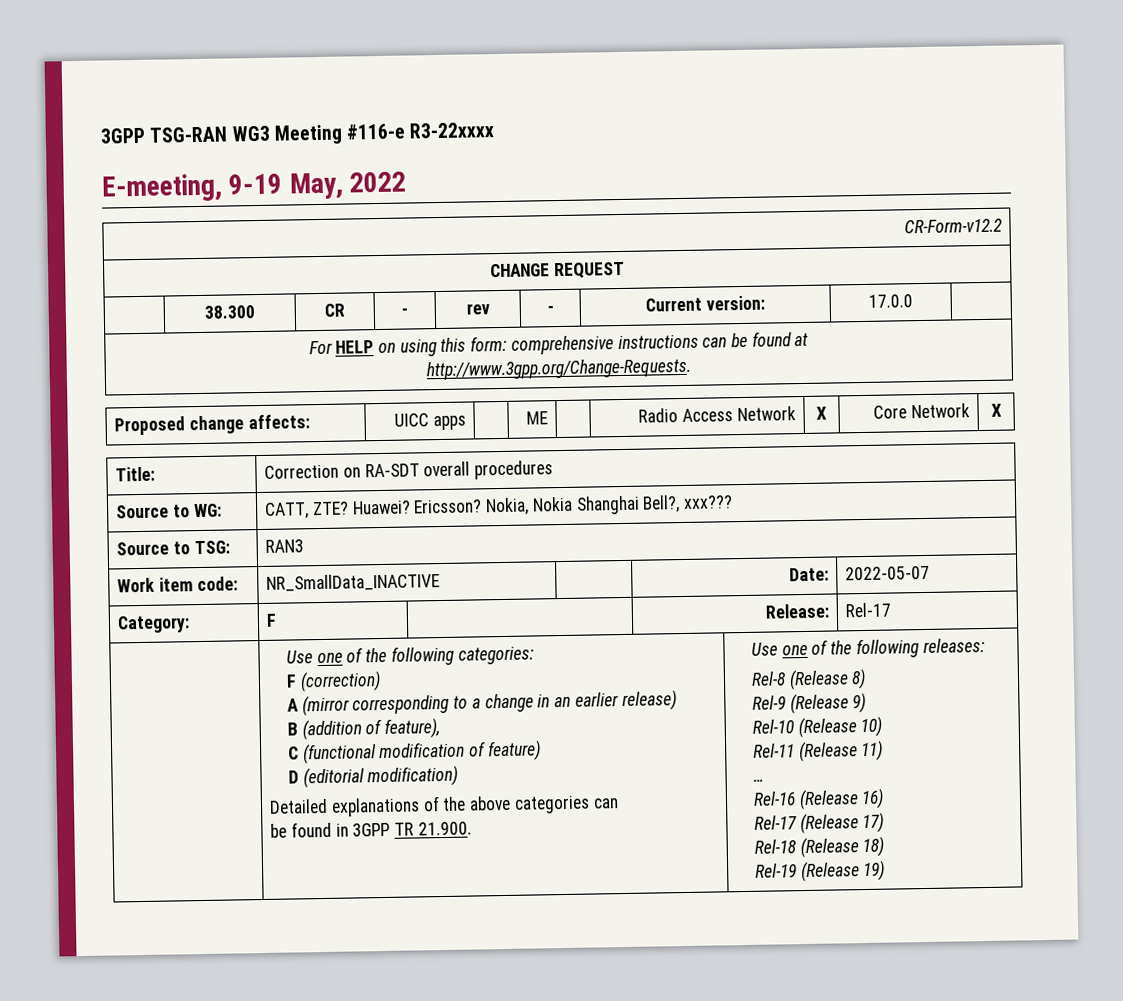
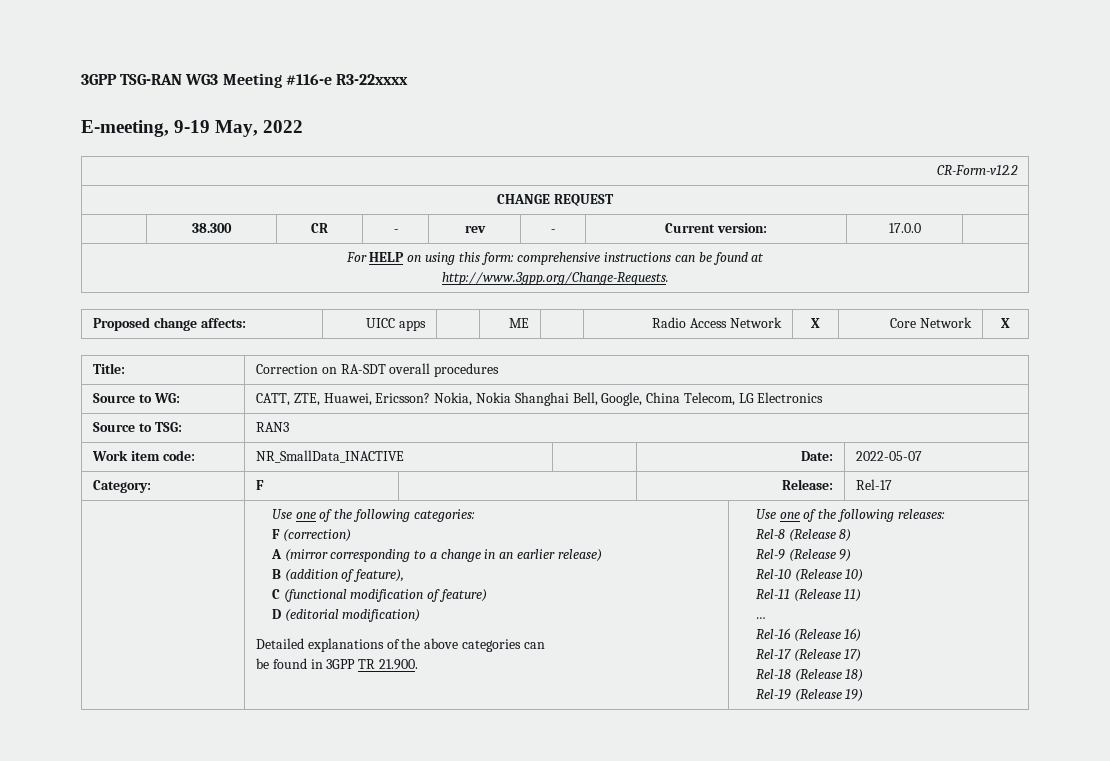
- Source to WG: | CATT, ZTE? Huawei? Ericsson? Nokia, Nokia Shanghai Bell?, xxx???
+ Source to WG: | CATT, ZTE, Huawei, Ericsson? Nokia, Nokia Shanghai Bell, Google, China Telecom, LG Electronics

